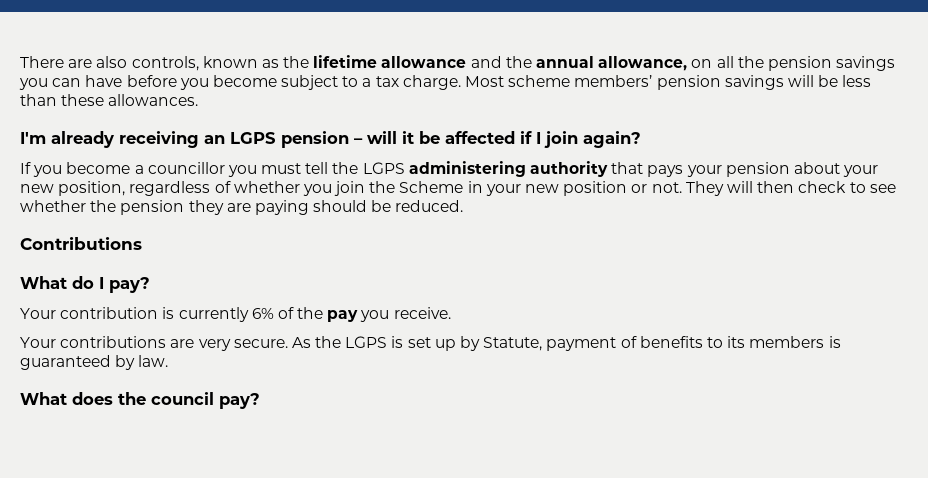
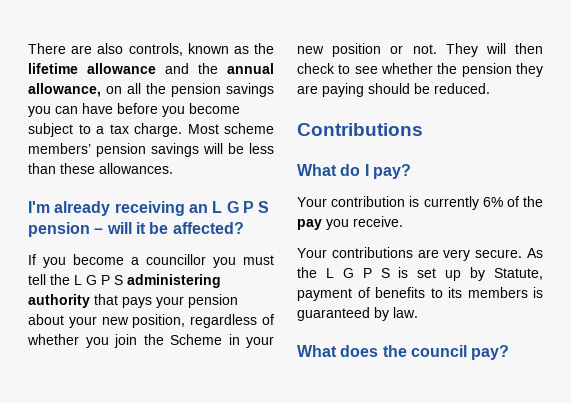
- I'm already receiving an LGPS pension – will it be affected if I join again?
+ I'm already receiving an L G P S pension – will it be affected?
- If you become a councillor you must tell the LGPS administering authority that pays your pension about your new position, regardless of whether you join the Scheme in your new position or not.
+ If you become a councillor you must tell the L G P S administering authority that pays your pension about your new position, regardless of whether you join the Scheme in your new position or not.
- As the LGPS is set up by Statute, payment of benefits to its members is guaranteed by law.
+ As the L G P S is set up by Statute, payment of benefits to its members is guaranteed by law.

